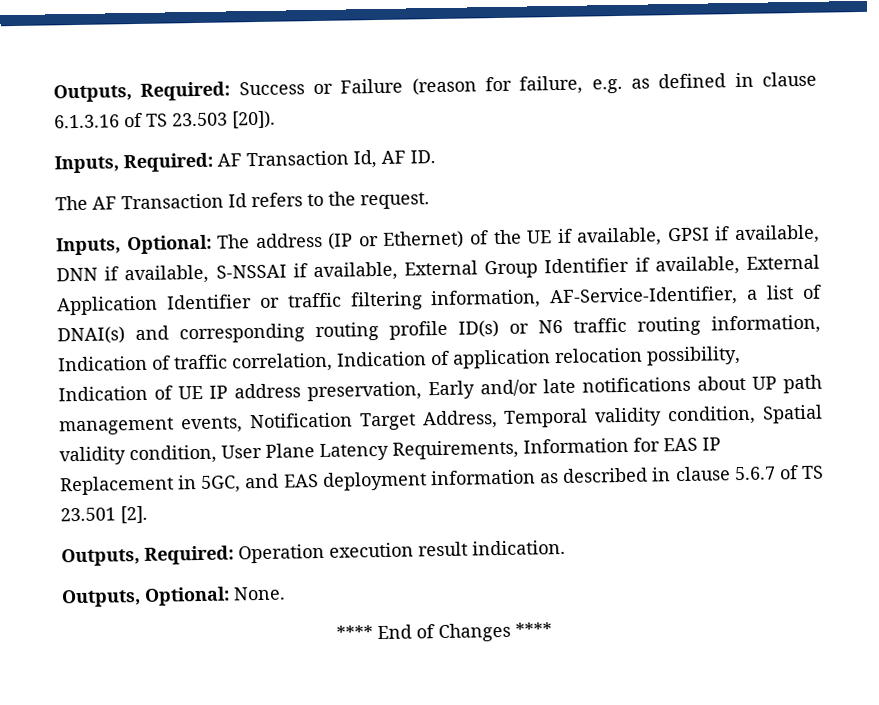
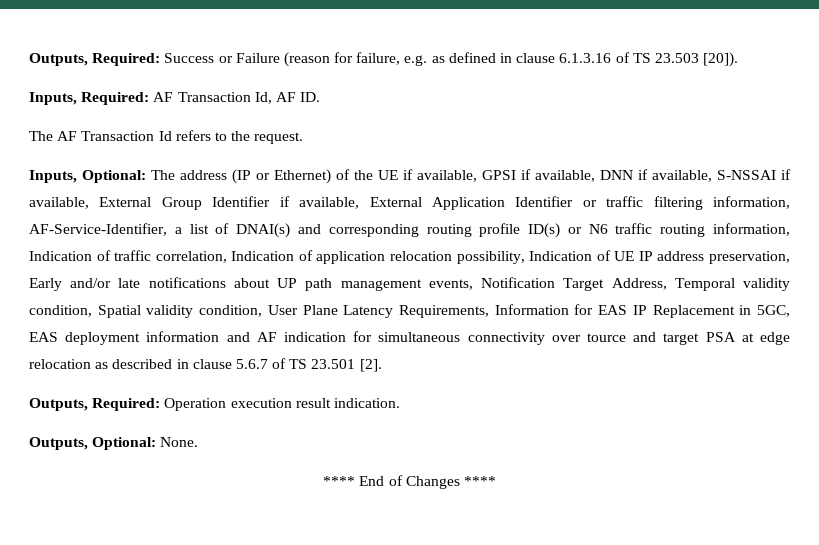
- The address (IP or Ethernet) of the UE if available, GPSI if available, DNN if available, S-NSSAI if available, External Group Identifier if available, External Application Identifier or traffic filtering information, AF-Service-Identifier, a list of DNAI(s) and corresponding routing profile ID(s) or N6 traffic routing information, Indication of traffic correlation, Indication of application relocation possibility, Indication of UE IP address preservation, Early and/or late notifications about UP path management events, Notification Target Address, Temporal validity condition, Spatial validity condition, User Plane Latency Requirements, Information for EAS IP Replacement in 5GC, and EAS deployment information as described in clause 5.6.7 of TS 23.501 [2].
+ The address (IP or Ethernet) of the UE if available, GPSI if available, DNN if available, S-NSSAI if available, External Group Identifier if available, External Application Identifier or traffic filtering information, AF-Service-Identifier, a list of DNAI(s) and corresponding routing profile ID(s) or N6 traffic routing information, Indication of traffic correlation, Indication of application relocation possibility, Indication of UE IP address preservation, Early and/or late notifications about UP path management events, Notification Target Address, Temporal validity condition, Spatial validity condition, User Plane Latency Requirements, Information for EAS IP Replacement in 5GC, EAS deployment information and AF indication for simultaneous connectivity over tource and target PSA at edge relocation as described in clause 5.6.7 of TS 23.501 [2].

